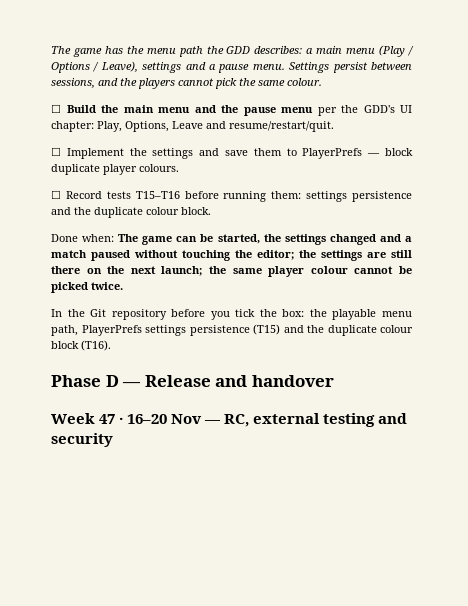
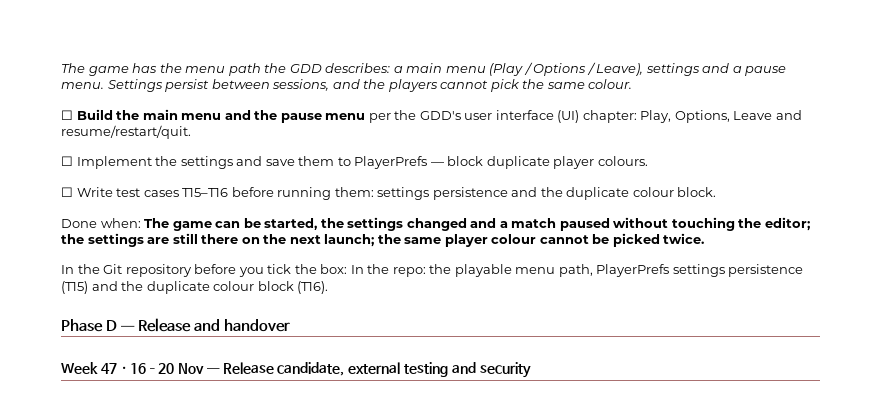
- ☐ Build the main menu and the pause menu per the GDD's UI chapter: Play, Options, Leave and resume/restart/quit.
+ ☐ Build the main menu and the pause menu per the GDD's user interface (UI) chapter: Play, Options, Leave and resume/restart/quit.
- ☐ Record tests T15–T16 before running them: settings persistence and the duplicate colour block.
+ ☐ Write test cases T15–T16 before running them: settings persistence and the duplicate colour block.
- In the Git repository before you tick the box: the playable menu path, PlayerPrefs settings persistence (T15) and the duplicate colour block (T16).
+ In the Git repository before you tick the box: In the repo: the playable menu path, PlayerPrefs settings persistence (T15) and the duplicate colour block (T16).
- Week 47 · 16–20 Nov — RC, external testing and security
+ Week 47 · 16–20 Nov — Release candidate, external testing and security

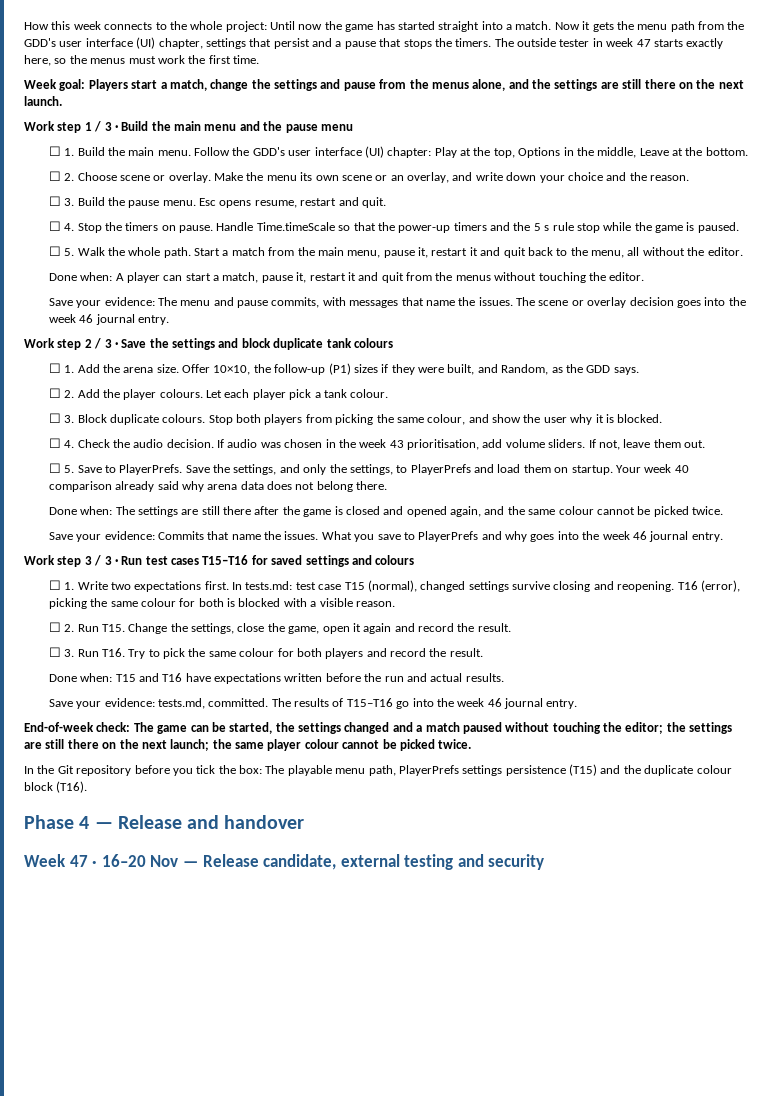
- The game has the menu path the GDD describes: a main menu (Play / Options / Leave), settings and a pause menu. Settings persist between sessions, and the players cannot pick the same colour.
- ☐ Build the main menu and the pause menu per the GDD's user interface (UI) chapter: Play, Options, Leave and resume/restart/quit.
- ☐ Implement the settings and save them to PlayerPrefs — block duplicate player colours.
- ☐ Write test cases T15–T16 before running them: settings persistence and the duplicate colour block.
- Done when: The game can be started, the settings changed and a match paused without touching the editor; the settings are still there on the next launch; the same player colour cannot be picked twice.
+ How this week connects to the whole project: Until now the game has started straight into a match. Now it gets the menu path from the GDD's user interface (UI) chapter, settings that persist and a pause that stops the timers. The outside tester in week 47 starts exactly here, so the menus must work the first time.
+ Week goal: Players start a match, change the settings and pause from the menus alone, and the settings are still there on the next launch.
+ Work step 1 / 3 · Build the main menu and the pause menu
+ ☐ 1. Build the main menu. Follow the GDD's user interface (UI) chapter: Play at the top, Options in the middle, Leave at the bottom.
+ ☐ 2. Choose scene or overlay. Make the menu its own scene or an overlay, and write down your choice and the reason.
+ ☐ 3. Build the pause menu. Esc opens resume, restart and quit.
+ ☐ 4. Stop the timers on pause. Handle Time.timeScale so that the power-up timers and the 5 s rule stop while the game is paused.
+ ☐ 5. Walk the whole path. Start a match from the main menu, pause it, restart it and quit back to the menu, all without the editor.
+ Done when: A player can start a match, pause it, restart it and quit from the menus without touching the editor.
+ Save your evidence: The menu and pause commits, with messages that name the issues. The scene or overlay decision goes into the week 46 journal entry.
+ Work step 2 / 3 · Save the settings and block duplicate tank colours
+ ☐ 1. Add the arena size. Offer 10×10, the follow-up (P1) sizes if they were built, and Random, as the GDD says.
+ ☐ 2. Add the player colours. Let each player pick a tank colour.
+ ☐ 3. Block duplicate colours. Stop both players from picking the same colour, and show the user why it is blocked.
+ ☐ 4. Check the audio decision. If audio was chosen in the week 43 prioritisation, add volume sliders. If not, leave them out.
+ ☐ 5. Save to PlayerPrefs. Save the settings, and only the settings, to PlayerPrefs and load them on startup. Your week 40 comparison already said why arena data does not belong there.
+ Done when: The settings are still there after the game is closed and opened again, and the same colour cannot be picked twice.
+ Save your evidence: Commits that name the issues. What you save to PlayerPrefs and why goes into the week 46 journal entry.
+ Work step 3 / 3 · Run test cases T15–T16 for saved settings and colours
+ ☐ 1. Write two expectations first. In tests.md: test case T15 (normal), changed settings survive closing and reopening. T16 (error), picking the same colour for both is blocked with a visible reason.
+ ☐ 2. Run T15. Change the settings, close the game, open it again and record the result.
+ ☐ 3. Run T16. Try to pick the same colour for both players and record the result.
+ Done when: T15 and T16 have expectations written before the run and actual results.
+ Save your evidence: tests.md, committed. The results of T15–T16 go into the week 46 journal entry.
+ End-of-week check: The game can be started, the settings changed and a match paused without touching the editor; the settings are still there on the next launch; the same player colour cannot be picked twice.
- In the Git repository before you tick the box: In the repo: the playable menu path, PlayerPrefs settings persistence (T15) and the duplicate colour block (T16).
+ In the Git repository before you tick the box: The playable menu path, PlayerPrefs settings persistence (T15) and the duplicate colour block (T16).
- Phase D — Release and handover
+ Phase 4 — Release and handover

